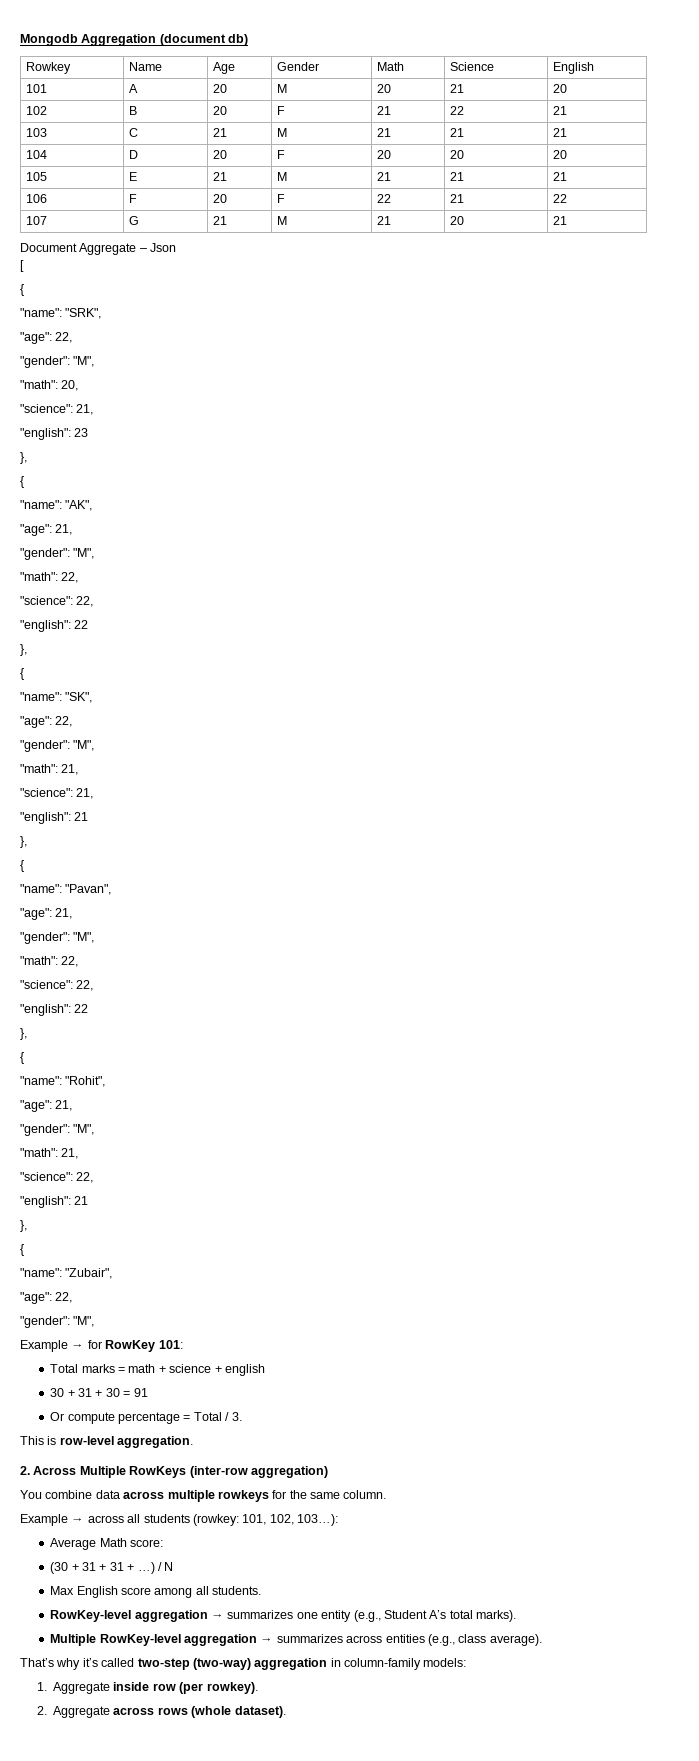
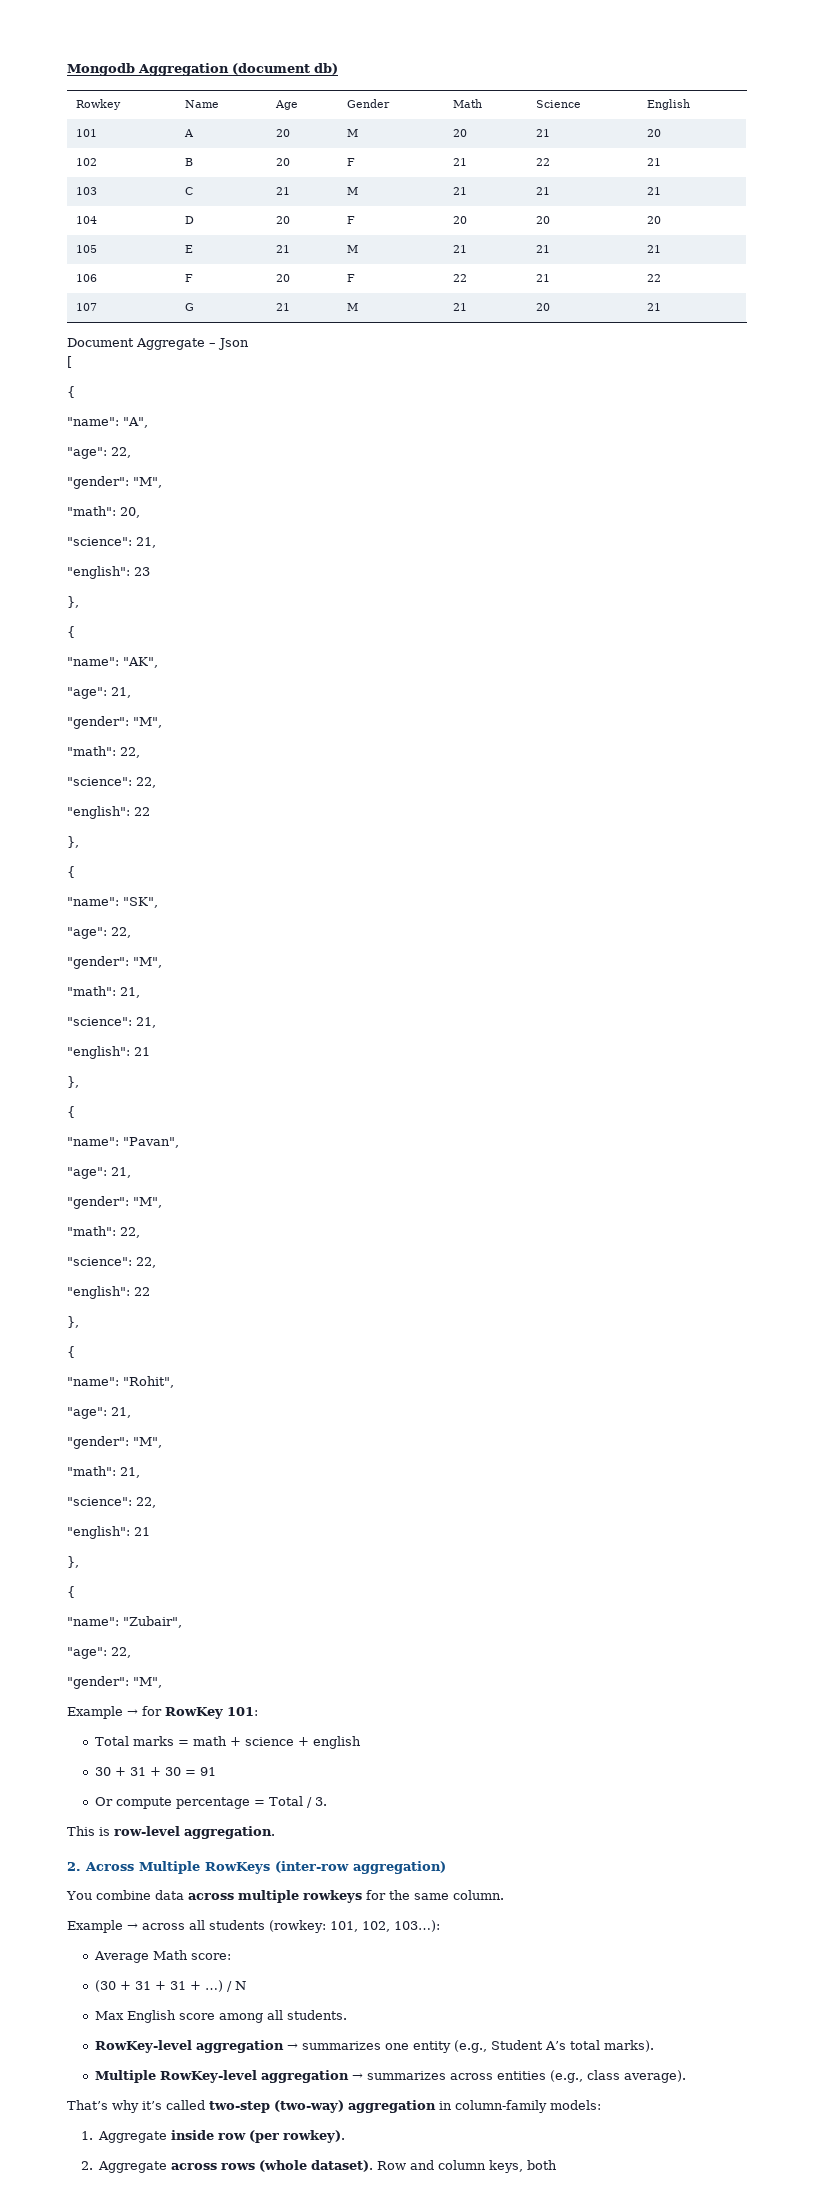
- "name": "SRK",
+ "name": "A",
+ Row and column keys, both

